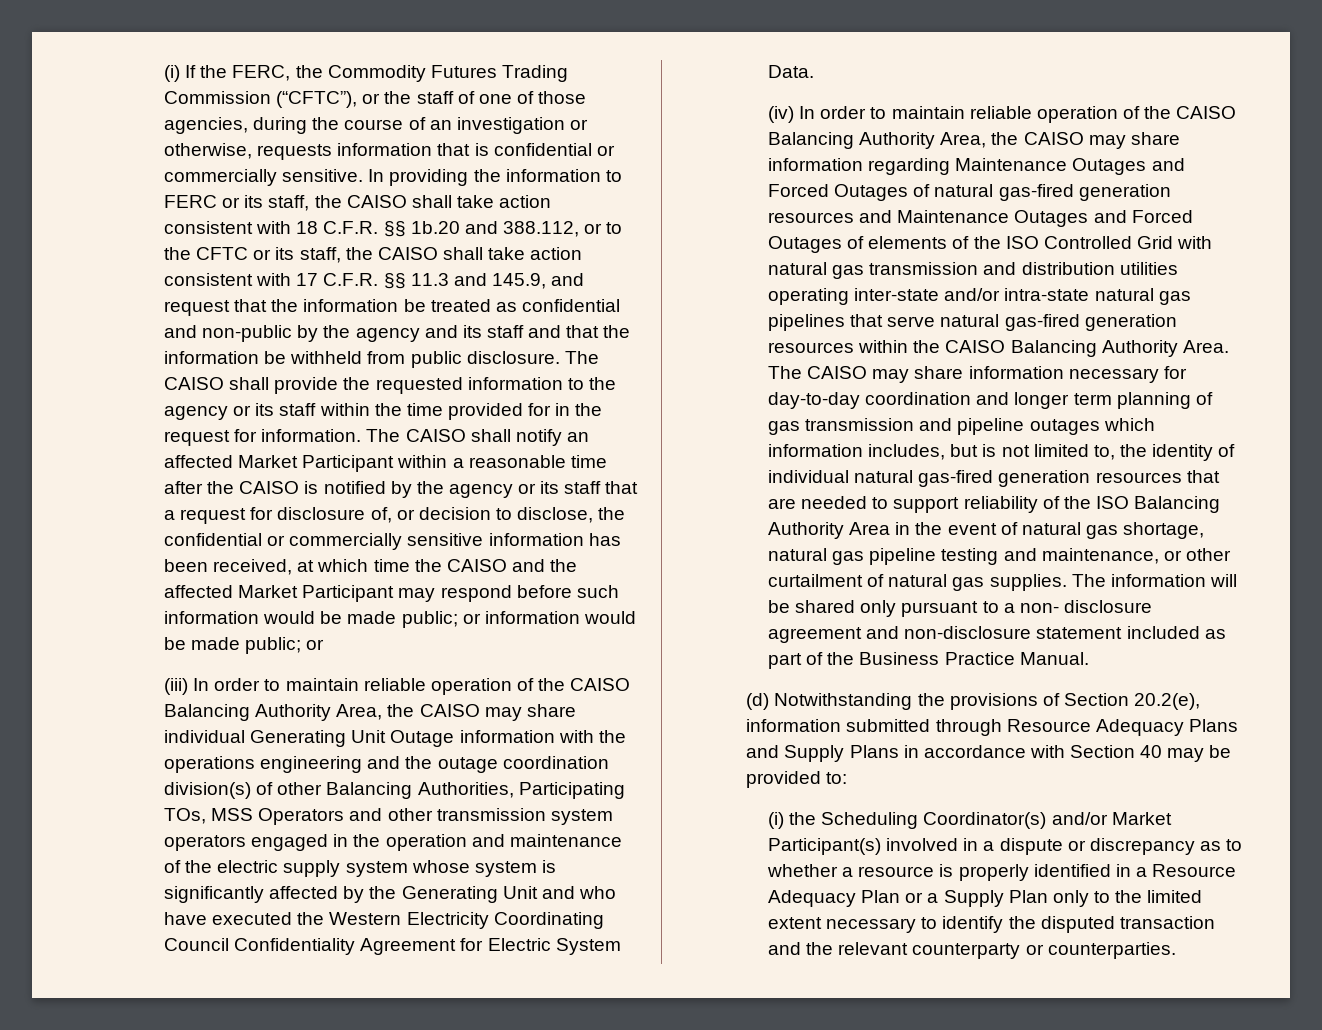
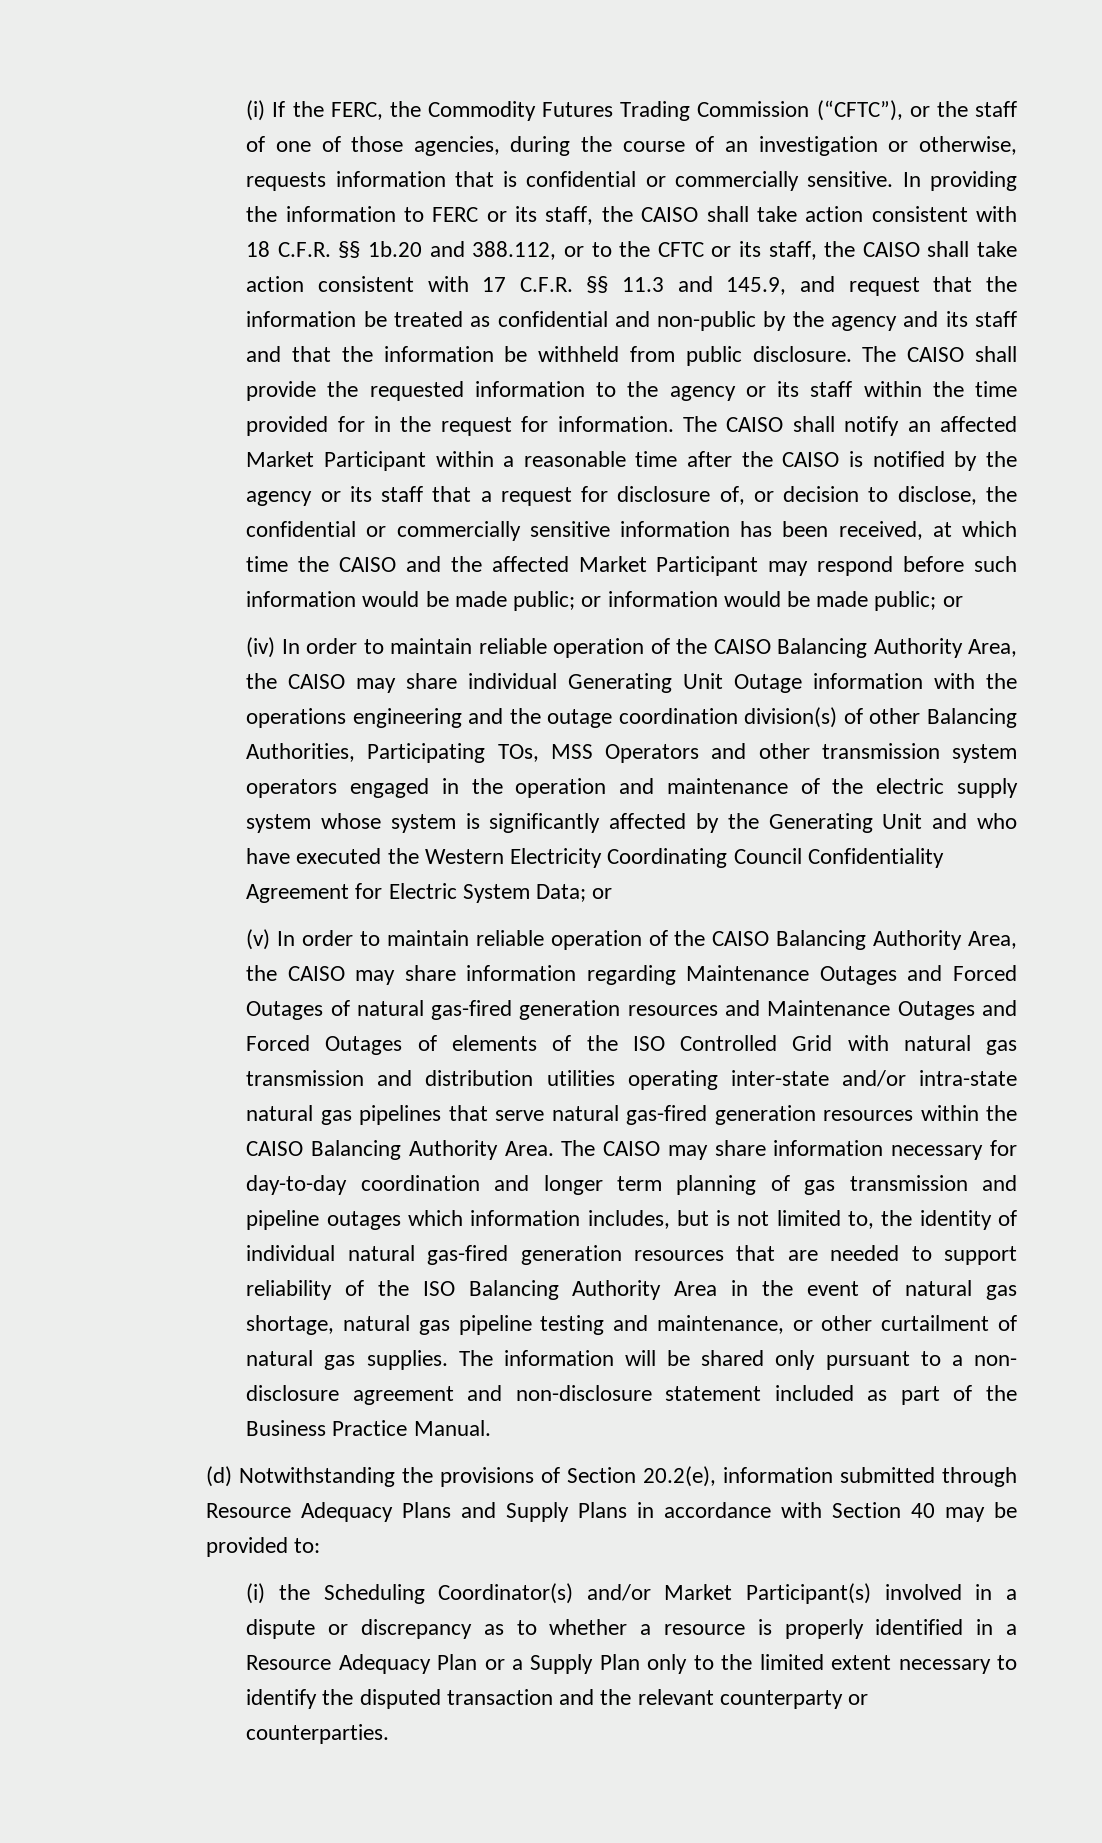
- (iii) In order to maintain reliable operation of the CAISO Balancing Authority Area, the CAISO may share individual Generating Unit Outage information with the operations engineering and the outage coordination division(s) of other Balancing Authorities, Participating TOs, MSS Operators and other transmission system operators engaged in the operation and maintenance of the electric supply system whose system is significantly affected by the Generating Unit and who have executed the Western Electricity Coordinating Council Confidentiality Agreement for Electric System Data.
- (iv) In order to maintain reliable operation of the CAISO Balancing Authority Area, the CAISO may share information regarding Maintenance Outages and Forced Outages of natural gas-fired generation resources and Maintenance Outages and Forced Outages of elements of the ISO Controlled Grid with natural gas transmission and distribution utilities operating inter-state and/or intra-state natural gas pipelines that serve natural gas-fired generation resources within the CAISO Balancing Authority Area.
+ (iv) In order to maintain reliable operation of the CAISO Balancing Authority Area, the CAISO may share individual Generating Unit Outage information with the operations engineering and the outage coordination division(s) of other Balancing Authorities, Participating TOs, MSS Operators and other transmission system operators engaged in the operation and maintenance of the electric supply system whose system is significantly affected by the Generating Unit and who have executed the Western Electricity Coordinating Council Confidentiality Agreement for Electric System Data; or
+ (v) In order to maintain reliable operation of the CAISO Balancing Authority Area, the CAISO may share information regarding Maintenance Outages and Forced Outages of natural gas-fired generation resources and Maintenance Outages and Forced Outages of elements of the ISO Controlled Grid with natural gas transmission and distribution utilities operating inter-state and/or intra-state natural gas pipelines that serve natural gas-fired generation resources within the CAISO Balancing Authority Area.

